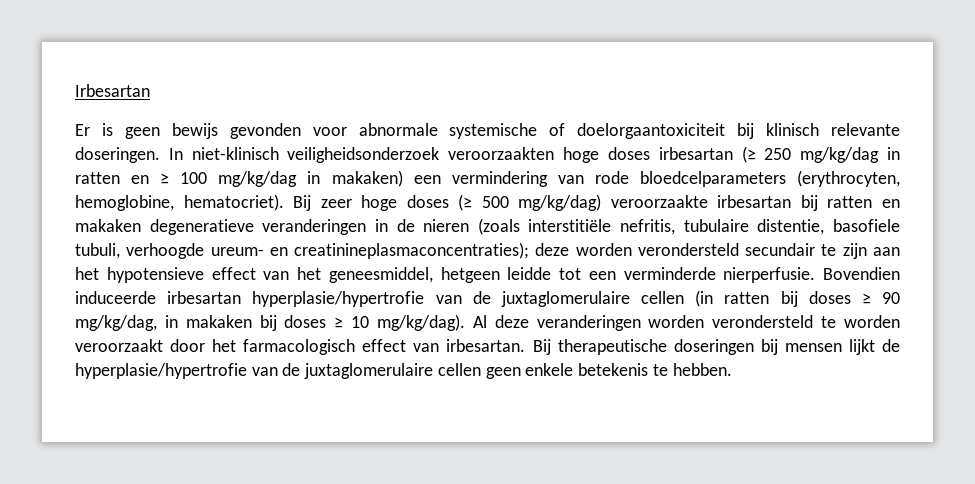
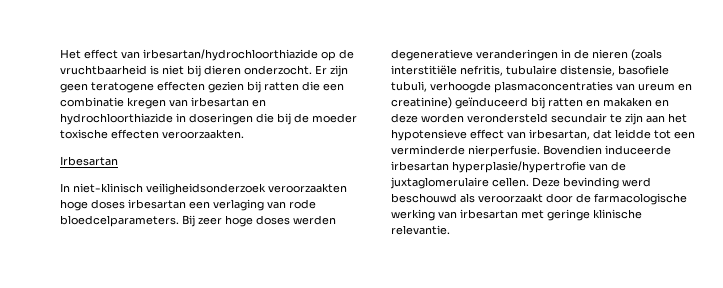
+ Het effect van irbesartan/hydrochloorthiazide op de vruchtbaarheid is niet bij dieren onderzocht. Er zijn geen teratogene effecten gezien bij ratten die een combinatie kregen van irbesartan en hydrochloorthiazide in doseringen die bij de moeder toxische effecten veroorzaakten.
  Irbesartan
- Er is geen bewijs gevonden voor abnormale systemische of doelorgaantoxiciteit bij klinisch relevante doseringen. In niet-klinisch veiligheidsonderzoek veroorzaakten hoge doses irbesartan (≥ 250 mg/kg/dag in ratten en ≥ 100 mg/kg/dag in makaken) een vermindering van rode bloedcelparameters (erythrocyten, hemoglobine, hematocriet). Bij zeer hoge doses (≥ 500 mg/kg/dag) veroorzaakte irbesartan bij ratten en makaken degeneratieve veranderingen in de nieren (zoals interstitiële nefritis, tubulaire distentie, basofiele tubuli, verhoogde ureum- en creatinineplasmaconcentraties); deze worden verondersteld secundair te zijn aan het hypotensieve effect van het geneesmiddel, hetgeen leidde tot een verminderde nierperfusie.
+ In niet-klinisch veiligheidsonderzoek veroorzaakten hoge doses irbesartan een verlaging van rode bloedcelparameters. Bij zeer hoge doses werden degeneratieve veranderingen in de nieren (zoals interstitiële nefritis, tubulaire distensie, basofiele tubuli, verhoogde plasmaconcentraties van ureum en creatinine) geïnduceerd bij ratten en makaken en deze worden verondersteld secundair te zijn aan het hypotensieve effect van irbesartan, dat leidde tot een verminderde nierperfusie.
- Bovendien induceerde irbesartan hyperplasie/hypertrofie van de juxtaglomerulaire cellen (in ratten bij doses ≥ 90 mg/kg/dag, in makaken bij doses ≥ 10 mg/kg/dag). Al deze veranderingen worden verondersteld te worden veroorzaakt door het farmacologisch effect van irbesartan. Bij therapeutische doseringen bij mensen lijkt de hyperplasie/hypertrofie van de juxtaglomerulaire cellen geen enkele betekenis te hebben.
+ Bovendien induceerde irbesartan hyperplasie/hypertrofie van de juxtaglomerulaire cellen. Deze bevinding werd beschouwd als veroorzaakt door de farmacologische werking van irbesartan met geringe klinische relevantie.

